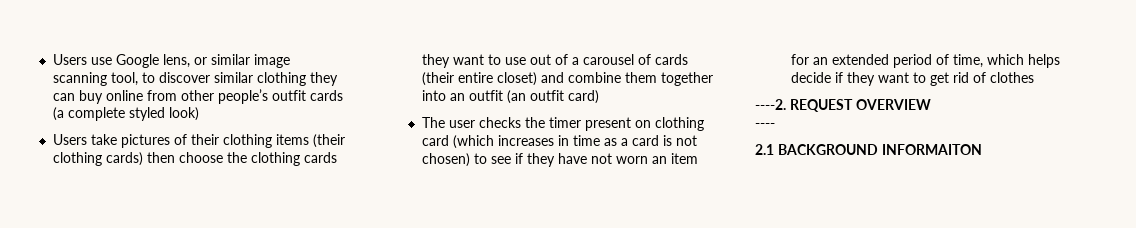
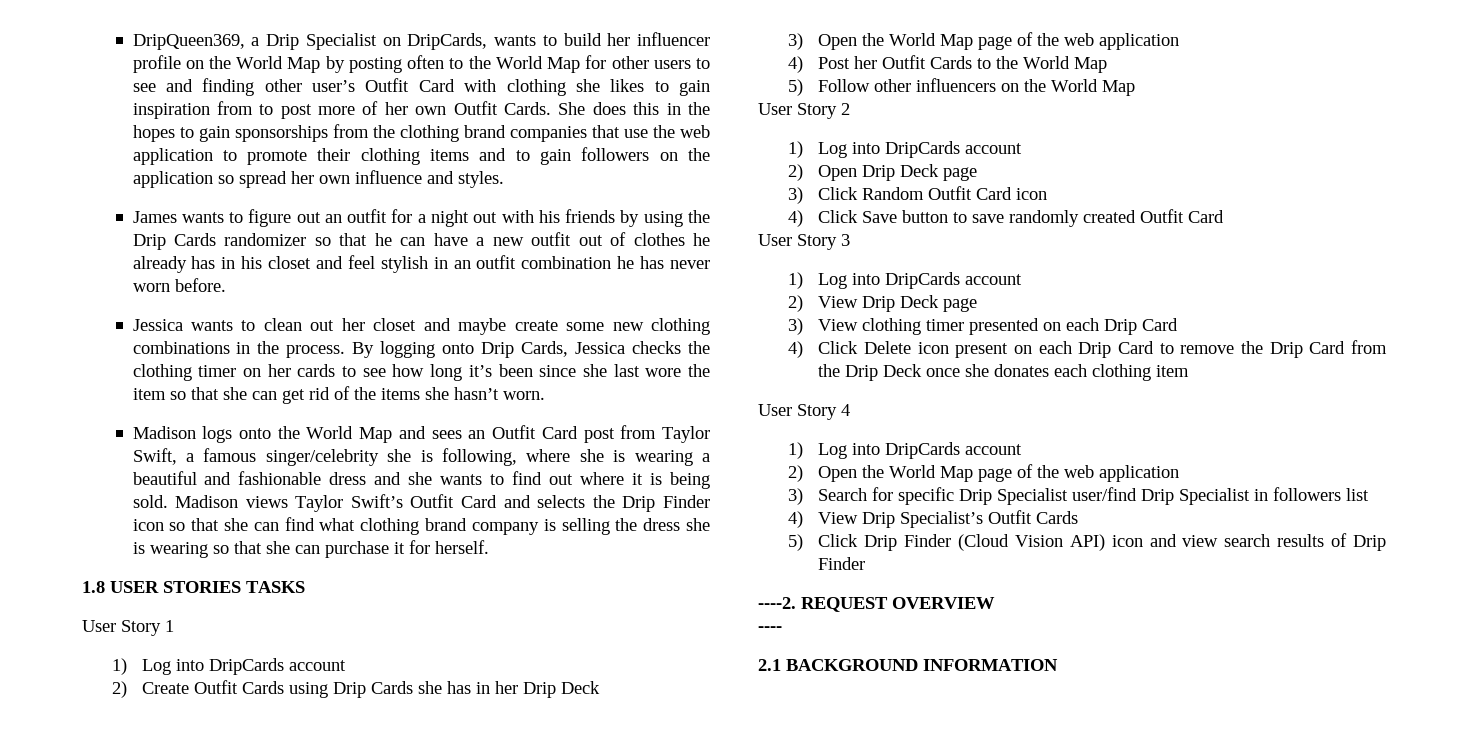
- Users use Google lens, or similar image scanning tool, to discover similar clothing they can buy online from other people’s outfit cards (a complete styled look)
- Users take pictures of their clothing items (their clothing cards) then choose the clothing cards they want to use out of a carousel of cards (their entire closet) and combine them together into an outfit (an outfit card)
- The user checks the timer present on clothing card (which increases in time as a card is not chosen) to see if they have not worn an item for an extended period of time, which helps decide if they want to get rid of clothes
+ DripQueen369, a Drip Specialist on DripCards, wants to build her influencer profile on the World Map by posting often to the World Map for other users to see and finding other user’s Outfit Card with clothing she likes to gain inspiration from to post more of her own Outfit Cards. She does this in the hopes to gain sponsorships from the clothing brand companies that use the web application to promote their clothing items and to gain followers on the application so spread her own influence and styles.
+ James wants to figure out an outfit for a night out with his friends by using the Drip Cards randomizer so that he can have a new outfit out of clothes he already has in his closet and feel stylish in an outfit combination he has never worn before.
+ Jessica wants to clean out her closet and maybe create some new clothing combinations in the process. By logging onto Drip Cards, Jessica checks the clothing timer on her cards to see how long it’s been since she last wore the item so that she can get rid of the items she hasn’t worn.
+ Madison logs onto the World Map and sees an Outfit Card post from Taylor Swift, a famous singer/celebrity she is following, where she is wearing a beautiful and fashionable dress and she wants to find out where it is being sold. Madison views Taylor Swift’s Outfit Card and selects the Drip Finder icon so that she can find what clothing brand company is selling the dress she is wearing so that she can purchase it for herself.
+ 1.8 USER STORIES TASKS
+ User Story 1
+ 1) Log into DripCards account
+ 2) Create Outfit Cards using Drip Cards she has in her Drip Deck
+ 3) Open the World Map page of the web application
+ 4) Post her Outfit Cards to the World Map
+ 5) Follow other influencers on the World Map
+ User Story 2
+ 1) Log into DripCards account
+ 2) Open Drip Deck page
+ 3) Click Random Outfit Card icon
+ 4) Click Save button to save randomly created Outfit Card
+ User Story 3
+ 1) Log into DripCards account
+ 2) View Drip Deck page
+ 3) View clothing timer presented on each Drip Card
+ 4) Click Delete icon present on each Drip Card to remove the Drip Card from the Drip Deck once she donates each clothing item
+ User Story 4
+ 1) Log into DripCards account
+ 2) Open the World Map page of the web application
+ 3) Search for specific Drip Specialist user/find Drip Specialist in followers list
+ 4) View Drip Specialist’s Outfit Cards
+ 5) Click Drip Finder (Cloud Vision API) icon and view search results of Drip Finder
- 2.1 BACKGROUND INFORMAITON
+ 2.1 BACKGROUND INFORMATION

